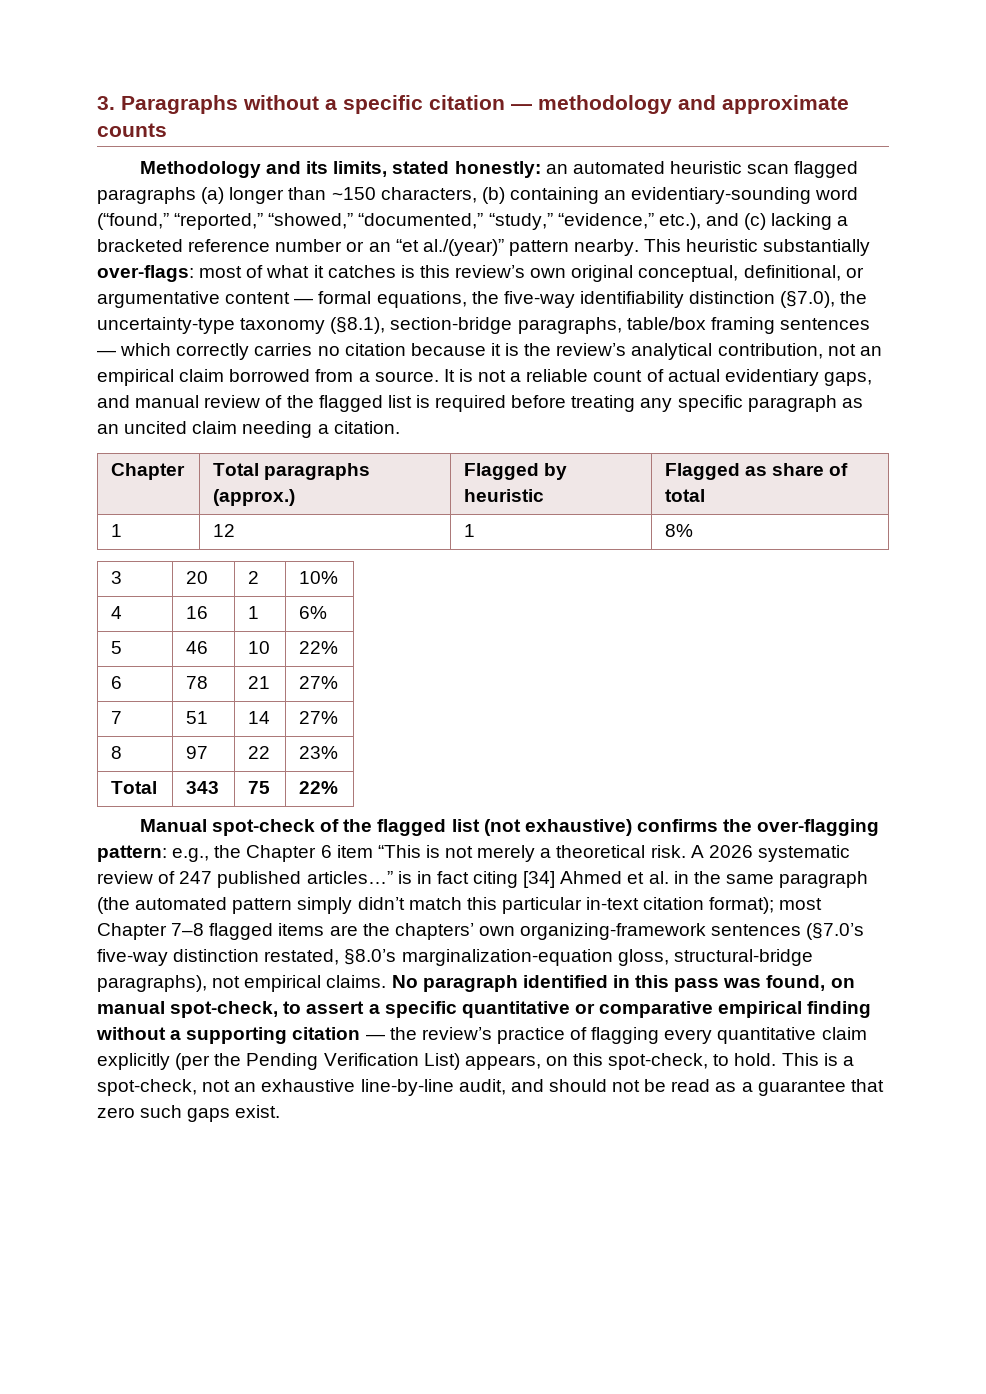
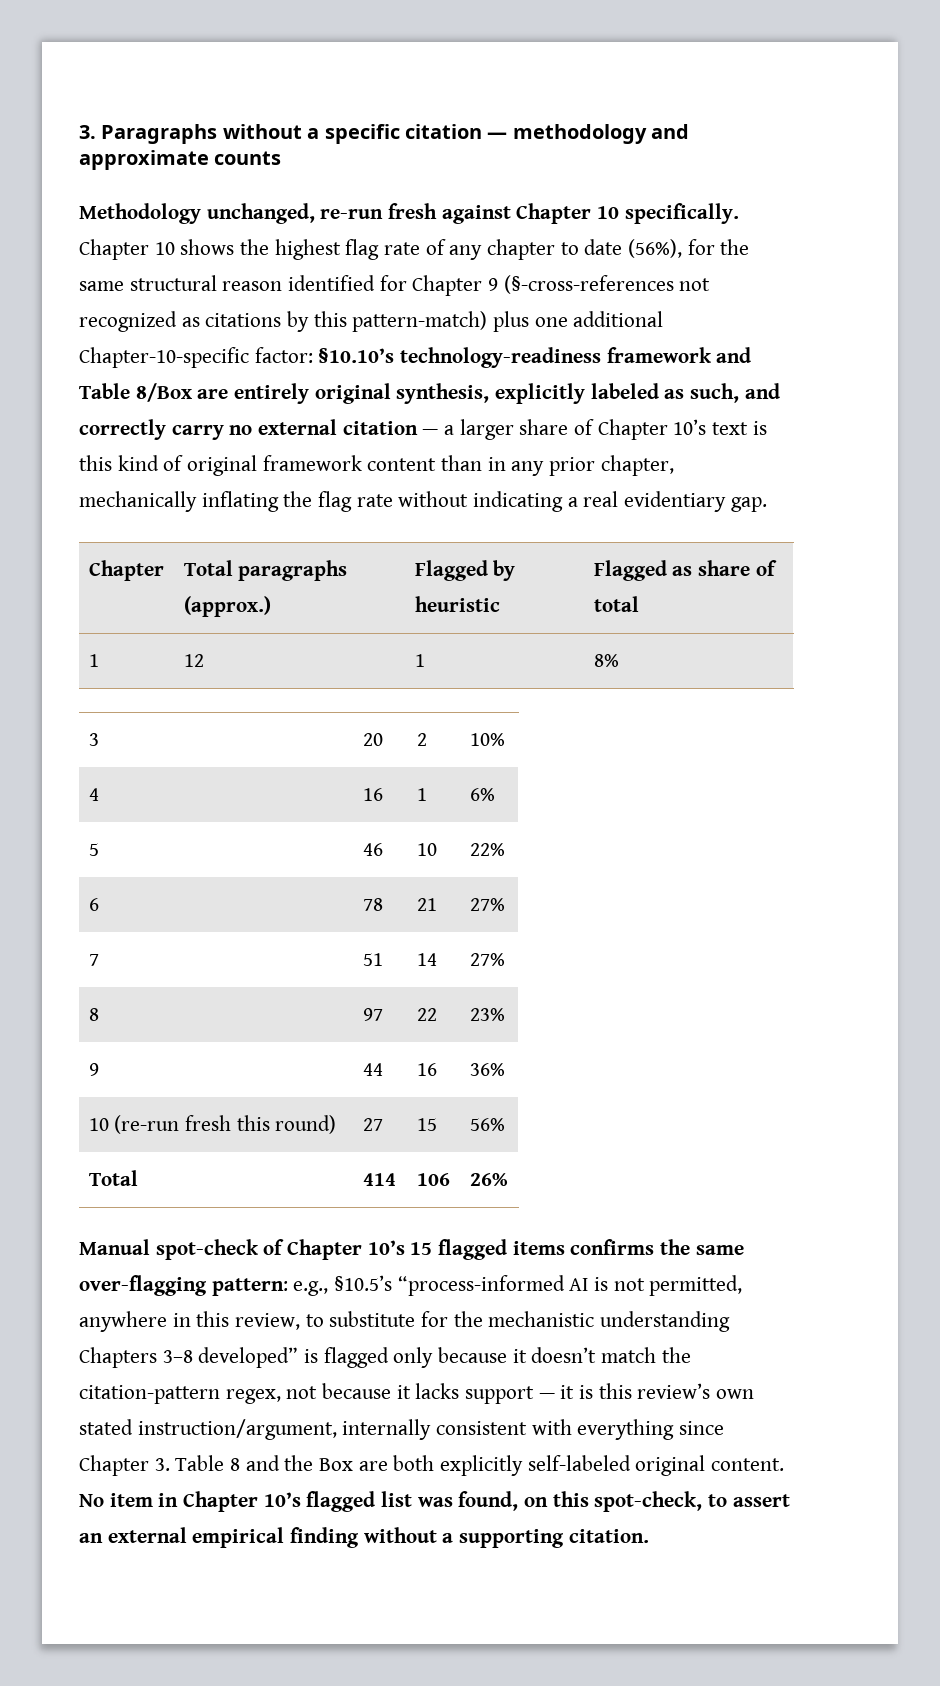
- Methodology and its limits, stated honestly: an automated heuristic scan flagged paragraphs (a) longer than ~150 characters, (b) containing an evidentiary-sounding word (“found,” “reported,” “showed,” “documented,” “study,” “evidence,” etc.), and (c) lacking a bracketed reference number or an “et al./(year)” pattern nearby. This heuristic substantially over-flags: most of what it catches is this review’s own original conceptual, definitional, or argumentative content — formal equations, the five-way identifiability distinction (§7.0), the uncertainty-type taxonomy (§8.1), section-bridge paragraphs, table/box framing sentences — which correctly carries no citation because it is the review’s analytical contribution, not an empirical claim borrowed from a source. It is not a reliable count of actual evidentiary gaps, and manual review of the flagged list is required before treating any specific paragraph as an uncited claim needing a citation.
+ Methodology unchanged, re-run fresh against Chapter 10 specifically. Chapter 10 shows the highest flag rate of any chapter to date (56%), for the same structural reason identified for Chapter 9 (§-cross-references not recognized as citations by this pattern-match) plus one additional Chapter-10-specific factor: §10.10’s technology-readiness framework and Table 8/Box are entirely original synthesis, explicitly labeled as such, and correctly carry no external citation — a larger share of Chapter 10’s text is this kind of original framework content than in any prior chapter, mechanically inflating the flag rate without indicating a real evidentiary gap.
- Total | 343 | 75 | 22%
- Manual spot-check of the flagged list (not exhaustive) confirms the over-flagging pattern: e.g., the Chapter 6 item “This is not merely a theoretical risk. A 2026 systematic review of 247 published articles…” is in fact citing [34] Ahmed et al. in the same paragraph (the automated pattern simply didn’t match this particular in-text citation format); most Chapter 7–8 flagged items are the chapters’ own organizing-framework sentences (§7.0’s five-way distinction restated, §8.0’s marginalization-equation gloss, structural-bridge paragraphs), not empirical claims. No paragraph identified in this pass was found, on manual spot-check, to assert a specific quantitative or comparative empirical finding without a supporting citation — the review’s practice of flagging every quantitative claim explicitly (per the Pending Verification List) appears, on this spot-check, to hold. This is a spot-check, not an exhaustive line-by-line audit, and should not be read as a guarantee that zero such gaps exist.
+ 9 | 44 | 16 | 36%
+ 10 (re-run fresh this round) | 27 | 15 | 56%
+ Total | 414 | 106 | 26%
+ Manual spot-check of Chapter 10’s 15 flagged items confirms the same over-flagging pattern: e.g., §10.5’s “process-informed AI is not permitted, anywhere in this review, to substitute for the mechanistic understanding Chapters 3–8 developed” is flagged only because it doesn’t match the citation-pattern regex, not because it lacks support — it is this review’s own stated instruction/argument, internally consistent with everything since Chapter 3. Table 8 and the Box are both explicitly self-labeled original content. No item in Chapter 10’s flagged list was found, on this spot-check, to assert an external empirical finding without a supporting citation.

